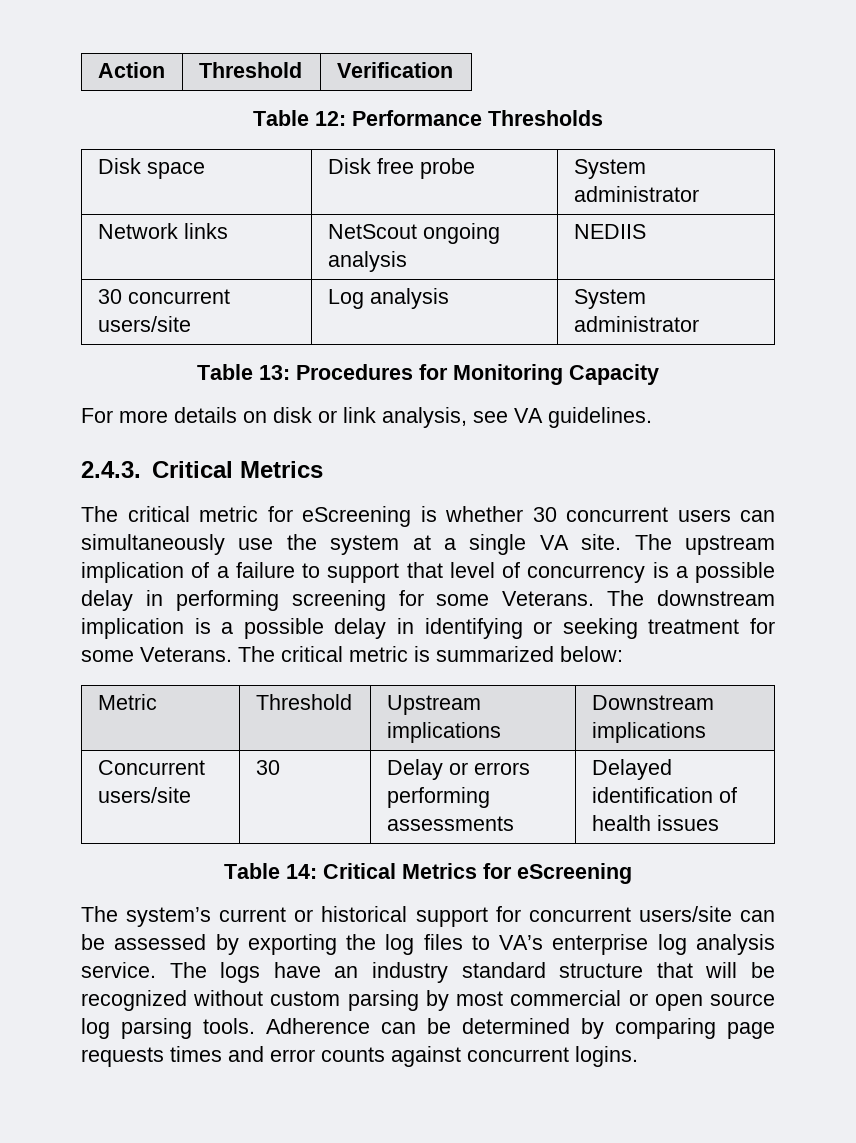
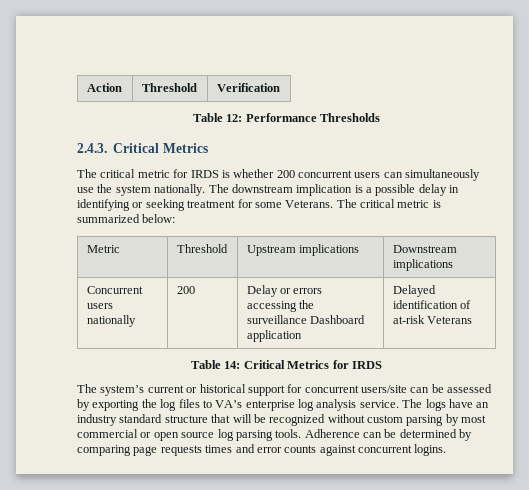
- Disk space | Disk free probe | System administrator
- Network links | NetScout ongoing analysis | NEDIIS
- 30 concurrent users/site | Log analysis | System administrator
- Table 13: Procedures for Monitoring Capacity
- For more details on disk or link analysis, see VA guidelines.
- The critical metric for eScreening is whether 30 concurrent users can simultaneously use the system at a single VA site. The upstream implication of a failure to support that level of concurrency is a possible delay in performing screening for some Veterans.
+ The critical metric for IRDS is whether 200 concurrent users can simultaneously use the system nationally.
- Concurrent users/site | 30 | Delay or errors performing assessments | Delayed identification of health issues
+ Concurrent users nationally | 200 | Delay or errors accessing the surveillance Dashboard application | Delayed identification of at-risk Veterans
- Table 14: Critical Metrics for eScreening
+ Table 14: Critical Metrics for IRDS

